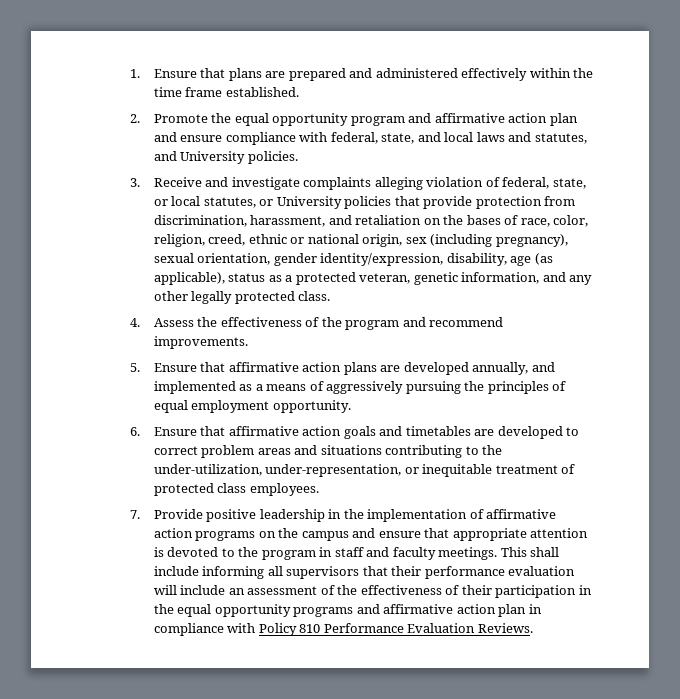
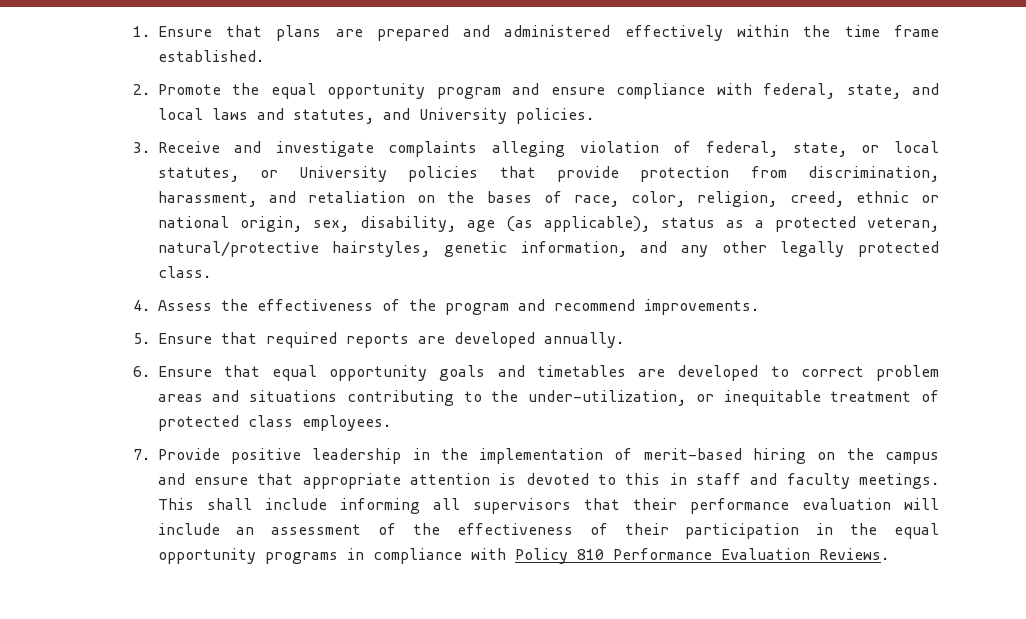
- 2. Promote the equal opportunity program and affirmative action plan and ensure compliance with federal, state, and local laws and statutes, and University policies.
+ 2. Promote the equal opportunity program and ensure compliance with federal, state, and local laws and statutes, and University policies.
- 3. Receive and investigate complaints alleging violation of federal, state, or local statutes, or University policies that provide protection from discrimination, harassment, and retaliation on the bases of race, color, religion, creed, ethnic or national origin, sex (including pregnancy), sexual orientation, gender identity/expression, disability, age (as applicable), status as a protected veteran, genetic information, and any other legally protected class.
+ 3. Receive and investigate complaints alleging violation of federal, state, or local statutes, or University policies that provide protection from discrimination, harassment, and retaliation on the bases of race, color, religion, creed, ethnic or national origin, sex, disability, age (as applicable), status as a protected veteran, natural/protective hairstyles, genetic information, and any other legally protected class.
- 5. Ensure that affirmative action plans are developed annually, and implemented as a means of aggressively pursuing the principles of equal employment opportunity.
+ 5. Ensure that required reports are developed annually.
- 6. Ensure that affirmative action goals and timetables are developed to correct problem areas and situations contributing to the under-utilization, under-representation, or inequitable treatment of protected class employees.
+ 6. Ensure that equal opportunity goals and timetables are developed to correct problem areas and situations contributing to the under-utilization, or inequitable treatment of protected class employees.
- 7. Provide positive leadership in the implementation of affirmative action programs on the campus and ensure that appropriate attention is devoted to the program in staff and faculty meetings.
+ 7. Provide positive leadership in the implementation of merit-based hiring on the campus and ensure that appropriate attention is devoted to this in staff and faculty meetings.
- This shall include informing all supervisors that their performance evaluation will include an assessment of the effectiveness of their participation in the equal opportunity programs and affirmative action plan in compliance with Policy 810 Performance Evaluation Reviews.
+ This shall include informing all supervisors that their performance evaluation will include an assessment of the effectiveness of their participation in the equal opportunity programs in compliance with Policy 810 Performance Evaluation Reviews.

